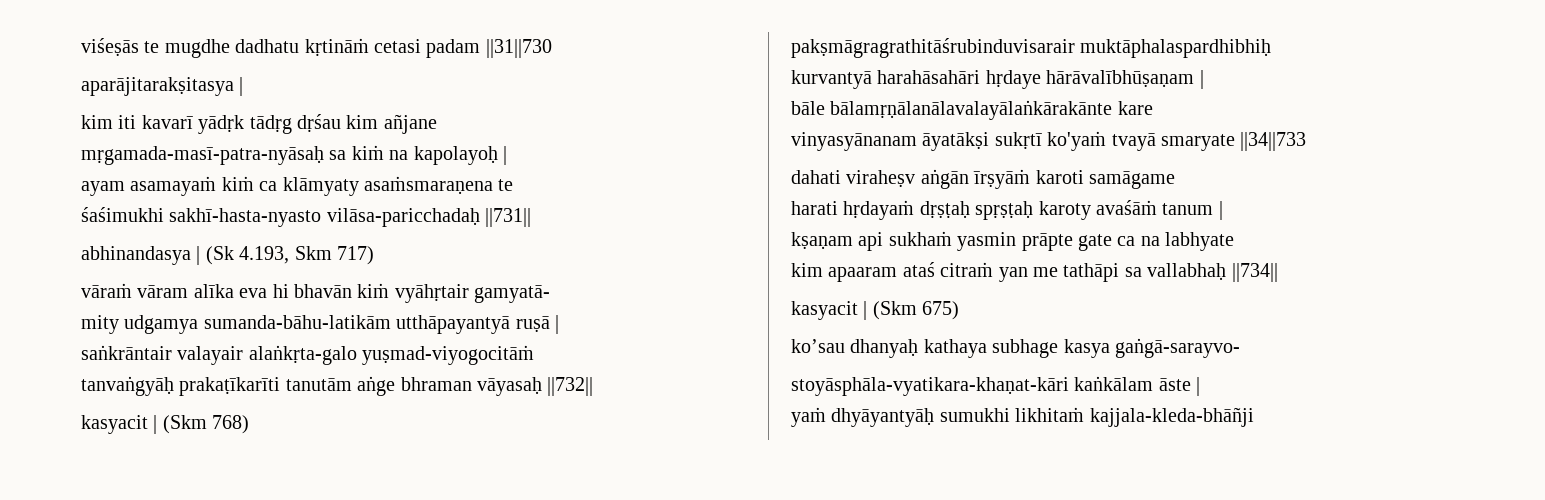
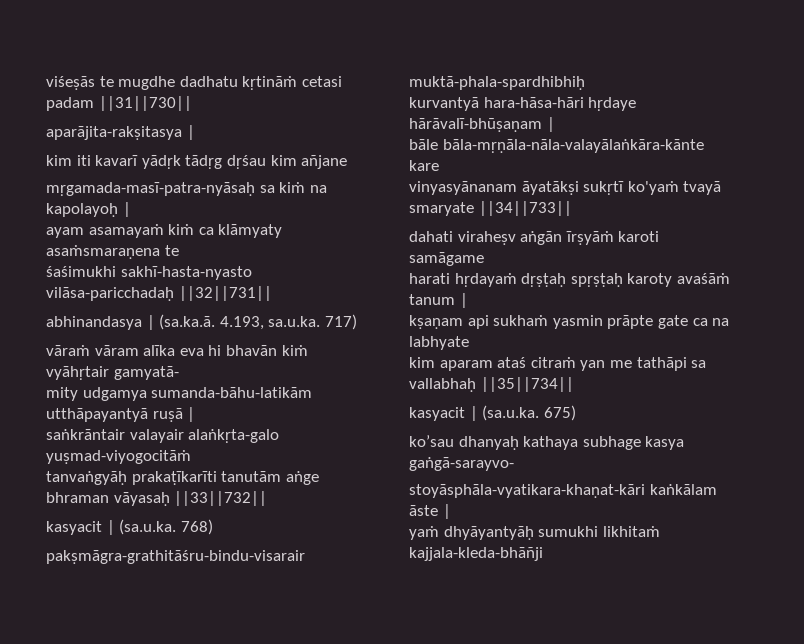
- viśeṣās te mugdhe dadhatu kṛtināṁ cetasi padam ||31||730
- aparājitarakṣitasya |
+ viśeṣās te mugdhe dadhatu kṛtināṁ cetasi padam ||31||730||
+ aparājita-rakṣitasya |
- śaśimukhi sakhī-hasta-nyasto vilāsa-paricchadaḥ ||731||
+ śaśimukhi sakhī-hasta-nyasto vilāsa-paricchadaḥ ||32||731||
- abhinandasya | (Sk 4.193, Skm 717)
+ abhinandasya | (sa.ka.ā. 4.193, sa.u.ka. 717)
- tanvaṅgyāḥ prakaṭīkarīti tanutām aṅge bhraman vāyasaḥ ||732||
- kasyacit | (Skm 768)
+ tanvaṅgyāḥ prakaṭīkarīti tanutām aṅge bhraman vāyasaḥ ||33||732||
+ kasyacit | (sa.u.ka. 768)
- pakṣmāgragrathitāśrubinduvisarair muktāphalaspardhibhiḥ
+ pakṣmāgra-grathitāśru-bindu-visarair muktā-phala-spardhibhiḥ
- kurvantyā harahāsahāri hṛdaye hārāvalībhūṣaṇam |
+ kurvantyā hara-hāsa-hāri hṛdaye hārāvalī-bhūṣaṇam |
- bāle bālamṛṇālanālavalayālaṅkārakānte kare
+ bāle bāla-mṛṇāla-nāla-valayālaṅkāra-kānte kare
- vinyasyānanam āyatākṣi sukṛtī ko'yaṁ tvayā smaryate ||34||733
+ vinyasyānanam āyatākṣi sukṛtī ko'yaṁ tvayā smaryate ||34||733||
- kim apaaram ataś citraṁ yan me tathāpi sa vallabhaḥ ||734||
- kasyacit | (Skm 675)
+ kim aparam ataś citraṁ yan me tathāpi sa vallabhaḥ ||35||734||
+ kasyacit | (sa.u.ka. 675)

